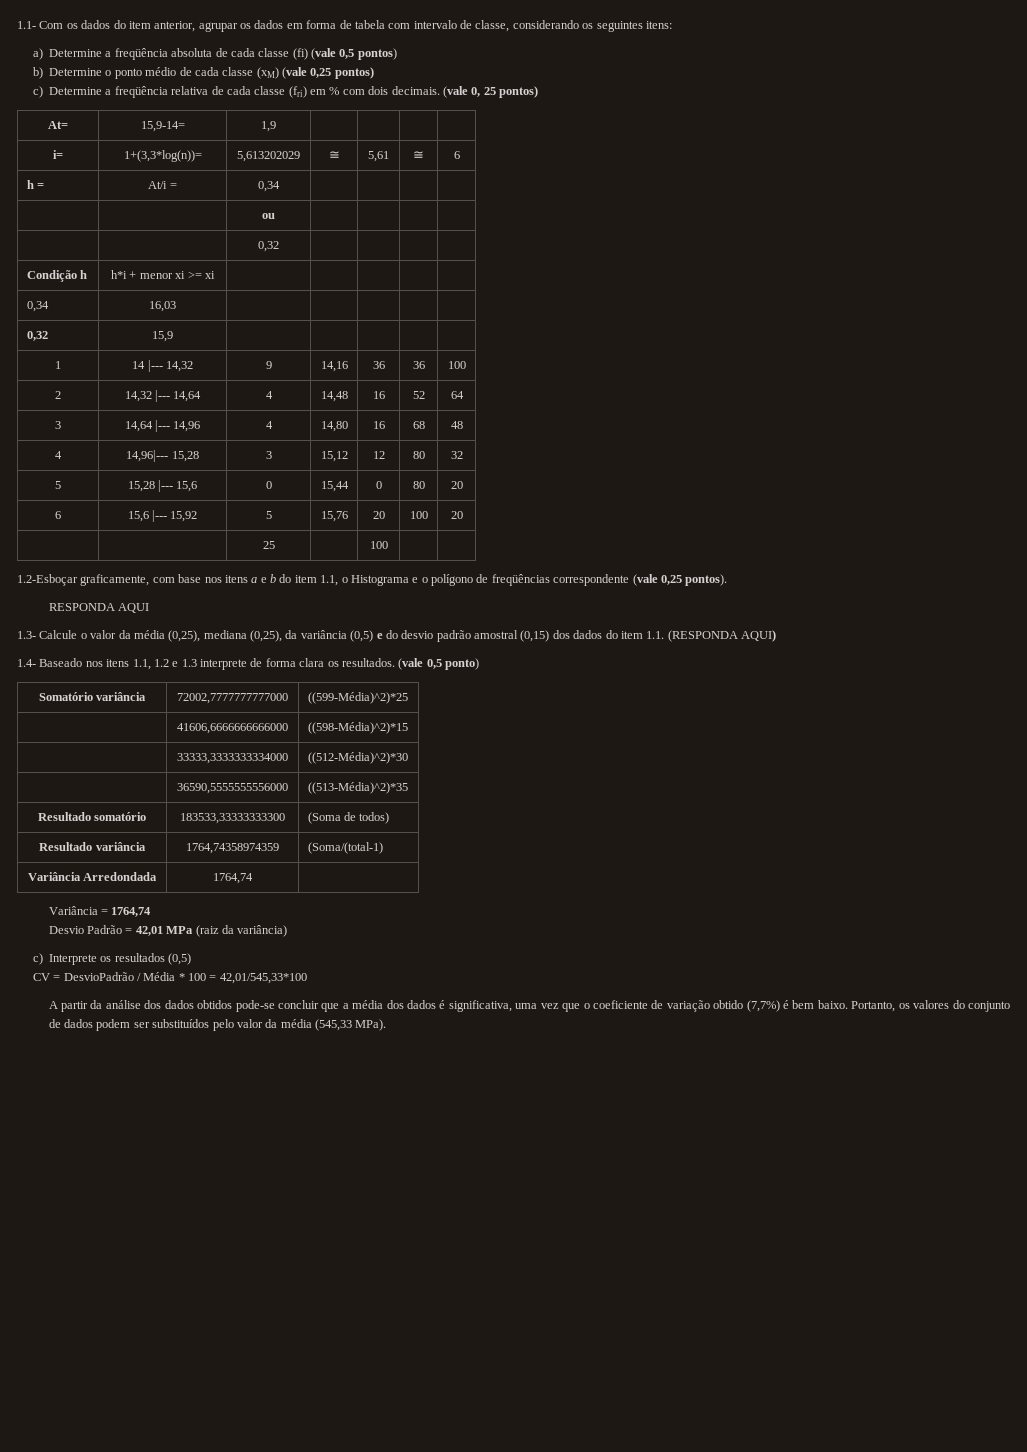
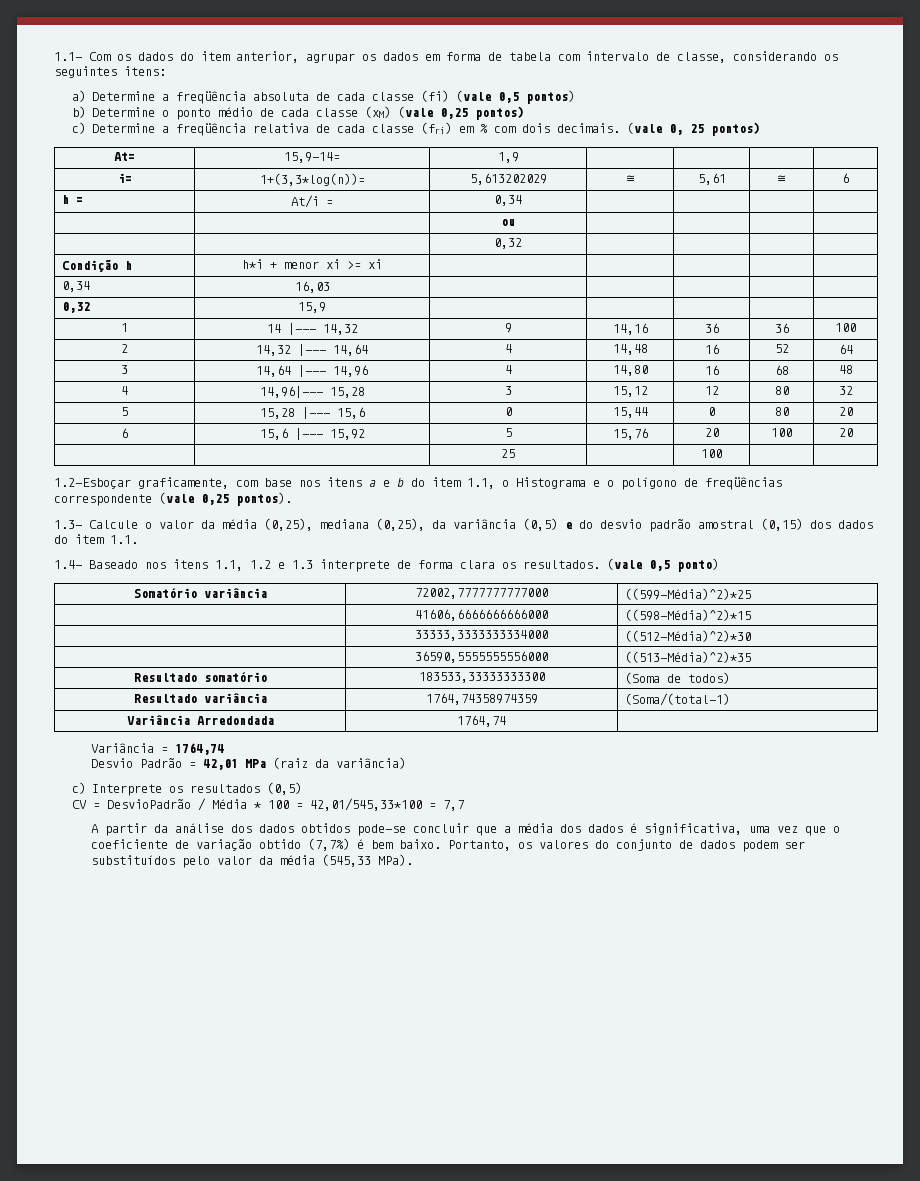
- RESPONDA AQUI
- 1.3- Calcule o valor da média (0,25), mediana (0,25), da variância (0,5) e do desvio padrão amostral (0,15) dos dados do item 1.1. (RESPONDA AQUI)
+ 1.3- Calcule o valor da média (0,25), mediana (0,25), da variância (0,5) e do desvio padrão amostral (0,15) dos dados do item 1.1.
- CV = DesvioPadrão / Média * 100 = 42,01/545,33*100
+ CV = DesvioPadrão / Média * 100 = 42,01/545,33*100 = 7,7

